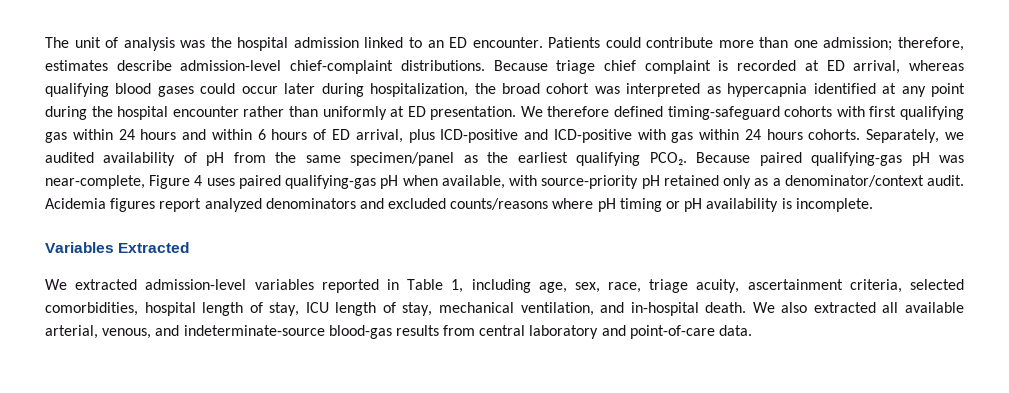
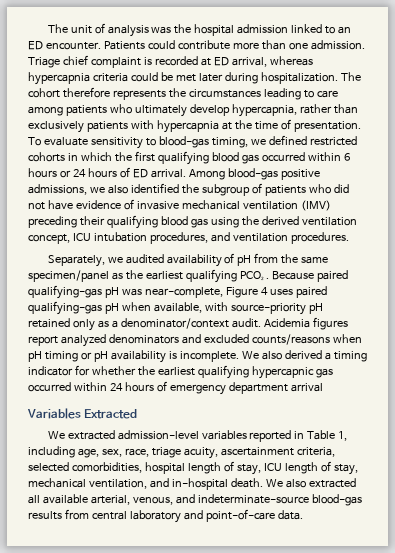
- Patients could contribute more than one admission; therefore, estimates describe admission-level chief-complaint distributions. Because triage chief complaint is recorded at ED arrival, whereas qualifying blood gases could occur later during hospitalization, the broad cohort was interpreted as hypercapnia identified at any point during the hospital encounter rather than uniformly at ED presentation. We therefore defined timing-safeguard cohorts with first qualifying gas within 24 hours and within 6 hours of ED arrival, plus ICD-positive and ICD-positive with gas within 24 hours cohorts. Separately, we audited availability of pH from the same specimen/panel as the earliest qualifying PCO₂.
+ Patients could contribute more than one admission. Triage chief complaint is recorded at ED arrival, whereas hypercapnia criteria could be met later during hospitalization. The cohort therefore represents the circumstances leading to care among patients who ultimately develop hypercapnia, rather than exclusively patients with hypercapnia at the time of presentation. To evaluate sensitivity to blood-gas timing, we defined restricted cohorts in which the first qualifying blood gas occurred within 6 hours or 24 hours of ED arrival. Among blood-gas positive admissions, we also identified the subgroup of patients who did not have evidence of invasive mechanical ventilation (IMV) preceding their qualifying blood gas using the derived ventilation concept, ICU intubation procedures, and ventilation procedures.
+ Separately, we audited availability of pH from the same specimen/panel as the earliest qualifying PCO₂.
- Acidemia figures report analyzed denominators and excluded counts/reasons where pH timing or pH availability is incomplete.
+ Acidemia figures report analyzed denominators and excluded counts/reasons when pH timing or pH availability is incomplete. We also derived a timing indicator for whether the earliest qualifying hypercapnic gas occurred within 24 hours of emergency department arrival

